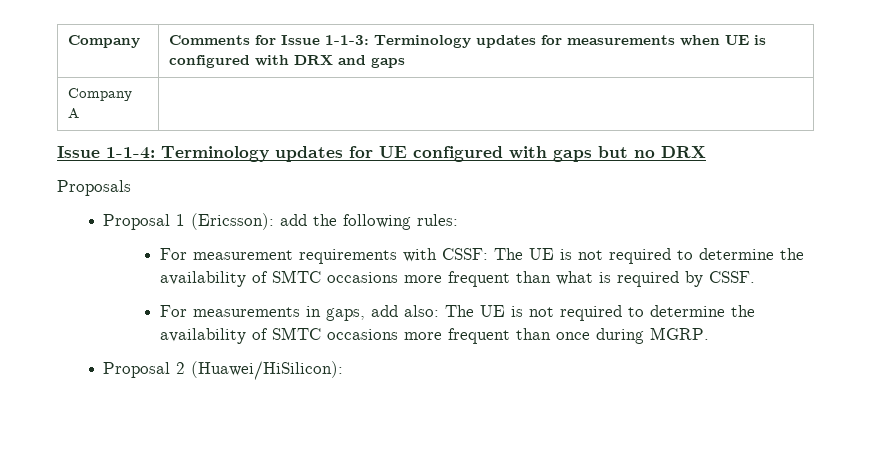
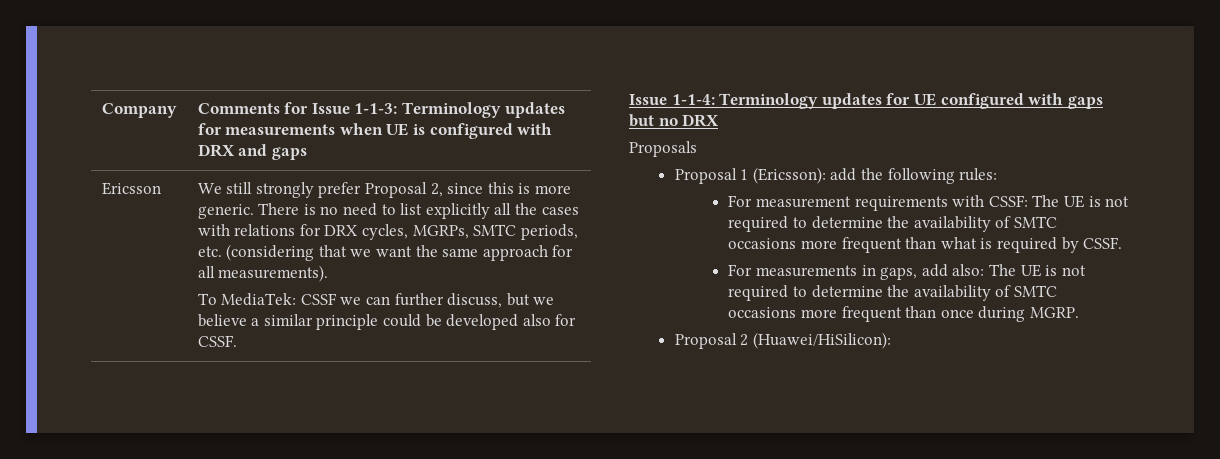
- Company A
+ Ericsson | We still strongly prefer Proposal 2, since this is more generic. There is no need to list explicitly all the cases with relations for DRX cycles, MGRPs, SMTC periods, etc. (considering that we want the same approach for all measurements).
+ To MediaTek: CSSF we can further discuss, but we believe a similar principle could be developed also for CSSF.

